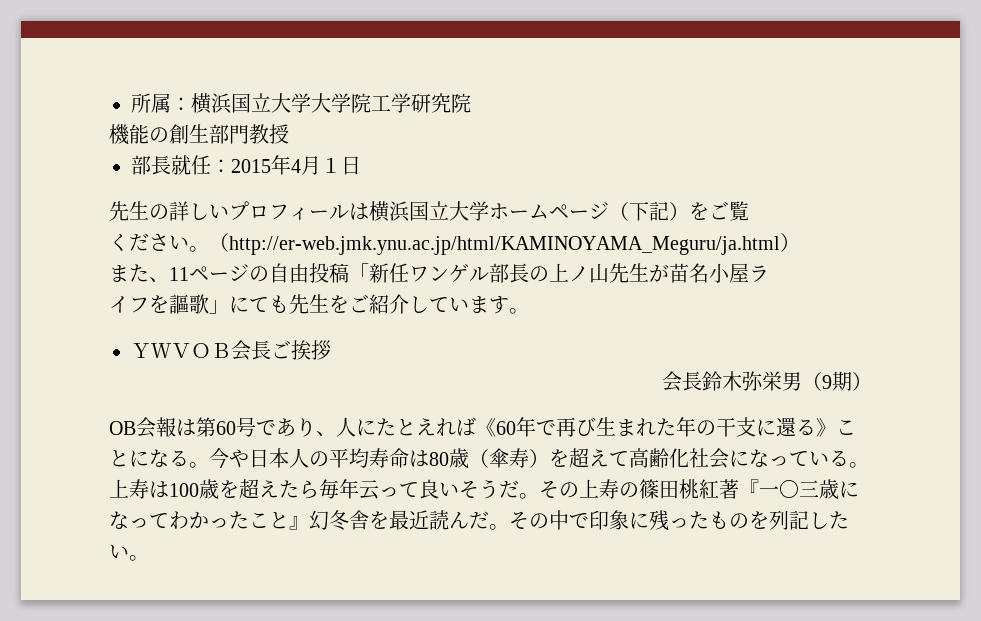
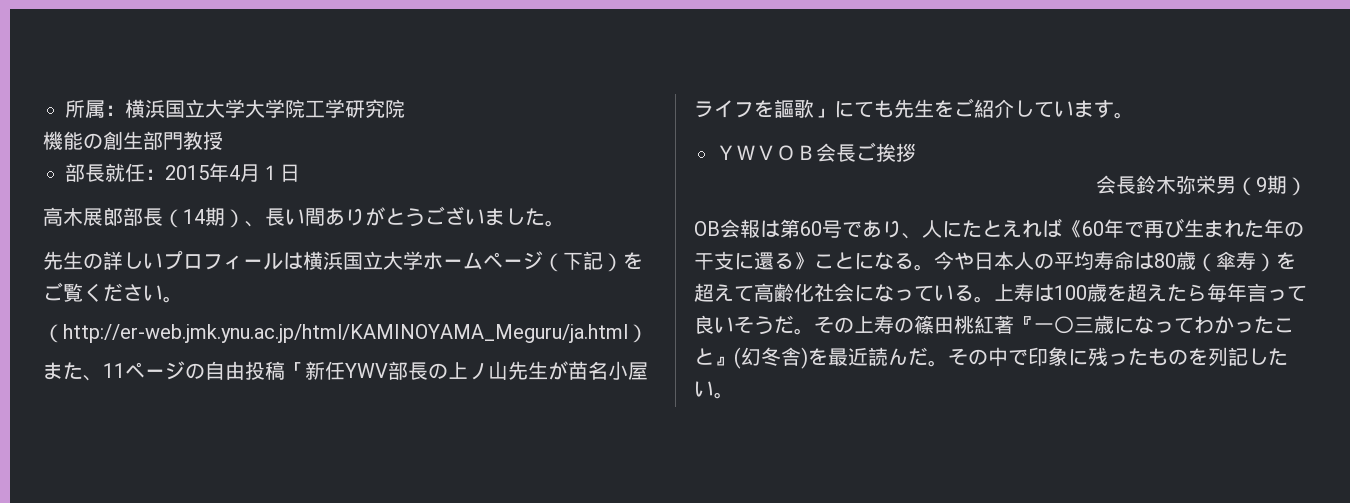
+ 高木展郎部長（14期）、長い間ありがとうございました。
- 先生の詳しいプロフィールは横浜国立大学ホームページ（下記）をご覧
- ください。（http://er-web.jmk.ynu.ac.jp/html/KAMINOYAMA_Meguru/ja.html）
+ 先生の詳しいプロフィールは横浜国立大学ホームページ（下記）をご覧ください。
+ （http://er-web.jmk.ynu.ac.jp/html/KAMINOYAMA_Meguru/ja.html）
- また、11ページの自由投稿「新任ワンゲル部長の上ノ山先生が苗名小屋ラ
- イフを謳歌」にても先生をご紹介しています。
+ また、11ページの自由投稿「新任YWV部長の上ノ山先生が苗名小屋ライフを謳歌」にても先生をご紹介しています。
- 上寿は100歳を超えたら毎年云って良いそうだ。
+ 上寿は100歳を超えたら毎年言って良いそうだ。
- その上寿の篠田桃紅著『一〇三歳になってわかったこと』幻冬舎を最近読んだ。
+ その上寿の篠田桃紅著『一〇三歳になってわかったこと』(幻冬舎)を最近読んだ。

